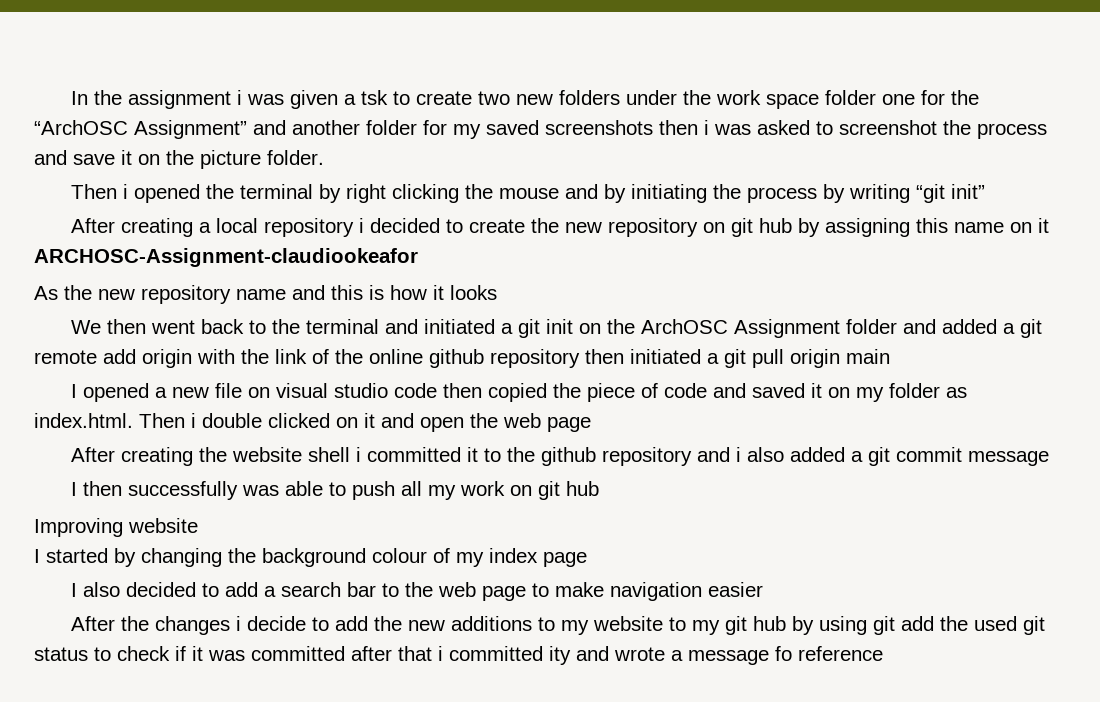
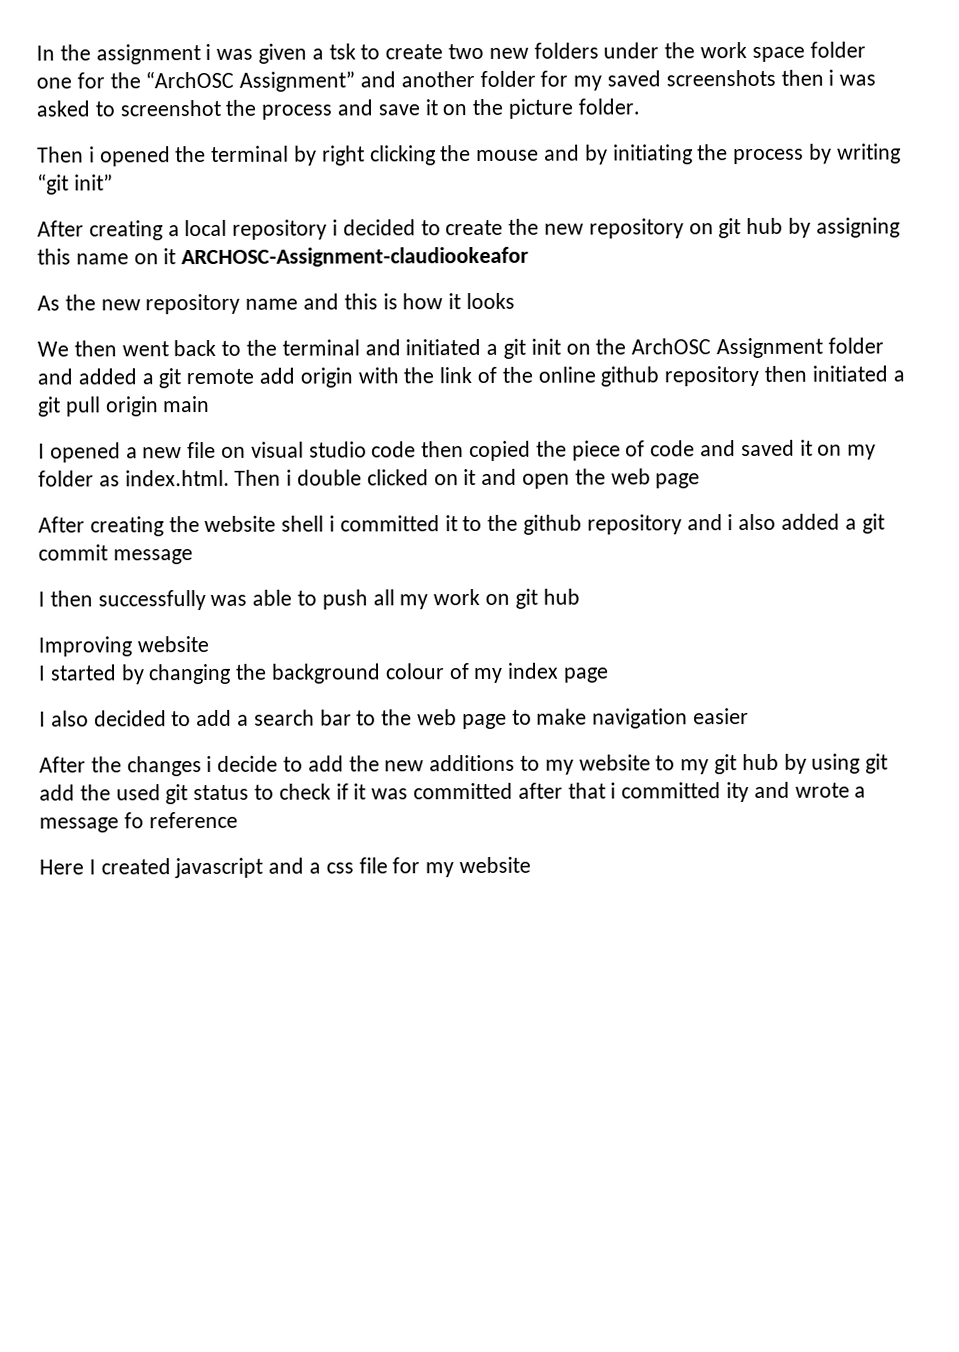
+ Here I created javascript and a css file for my website

